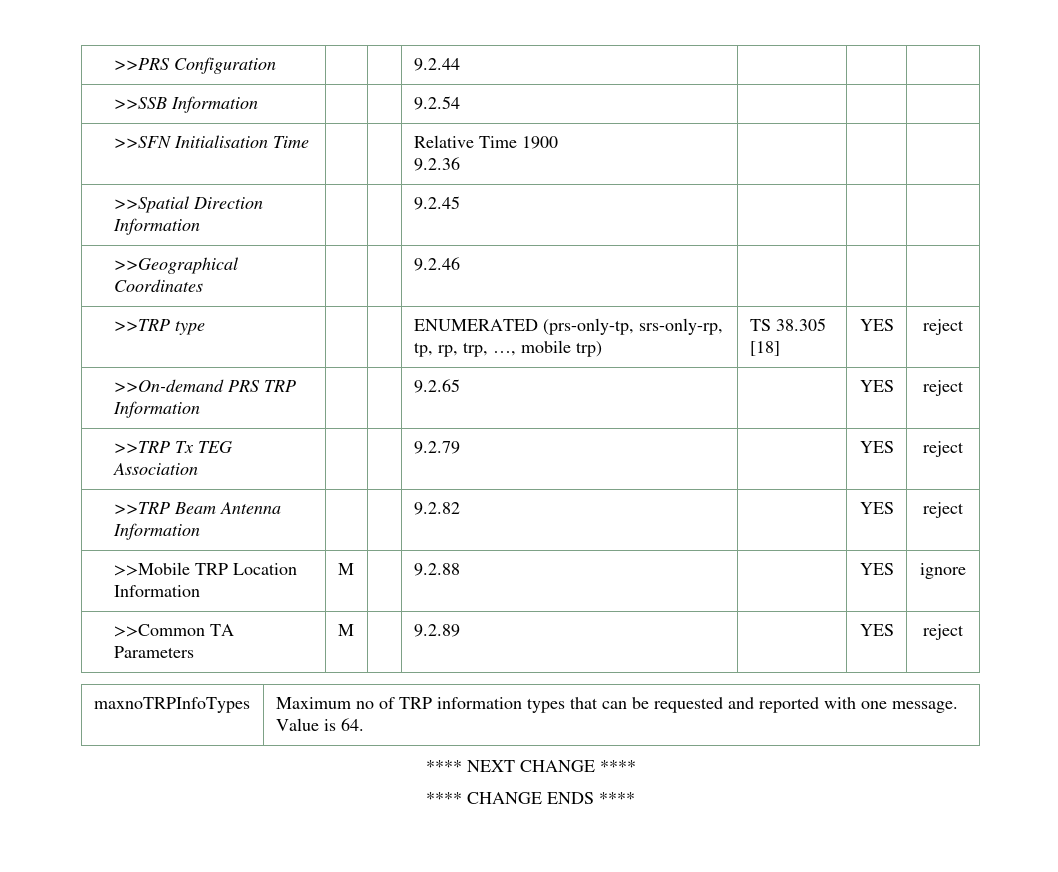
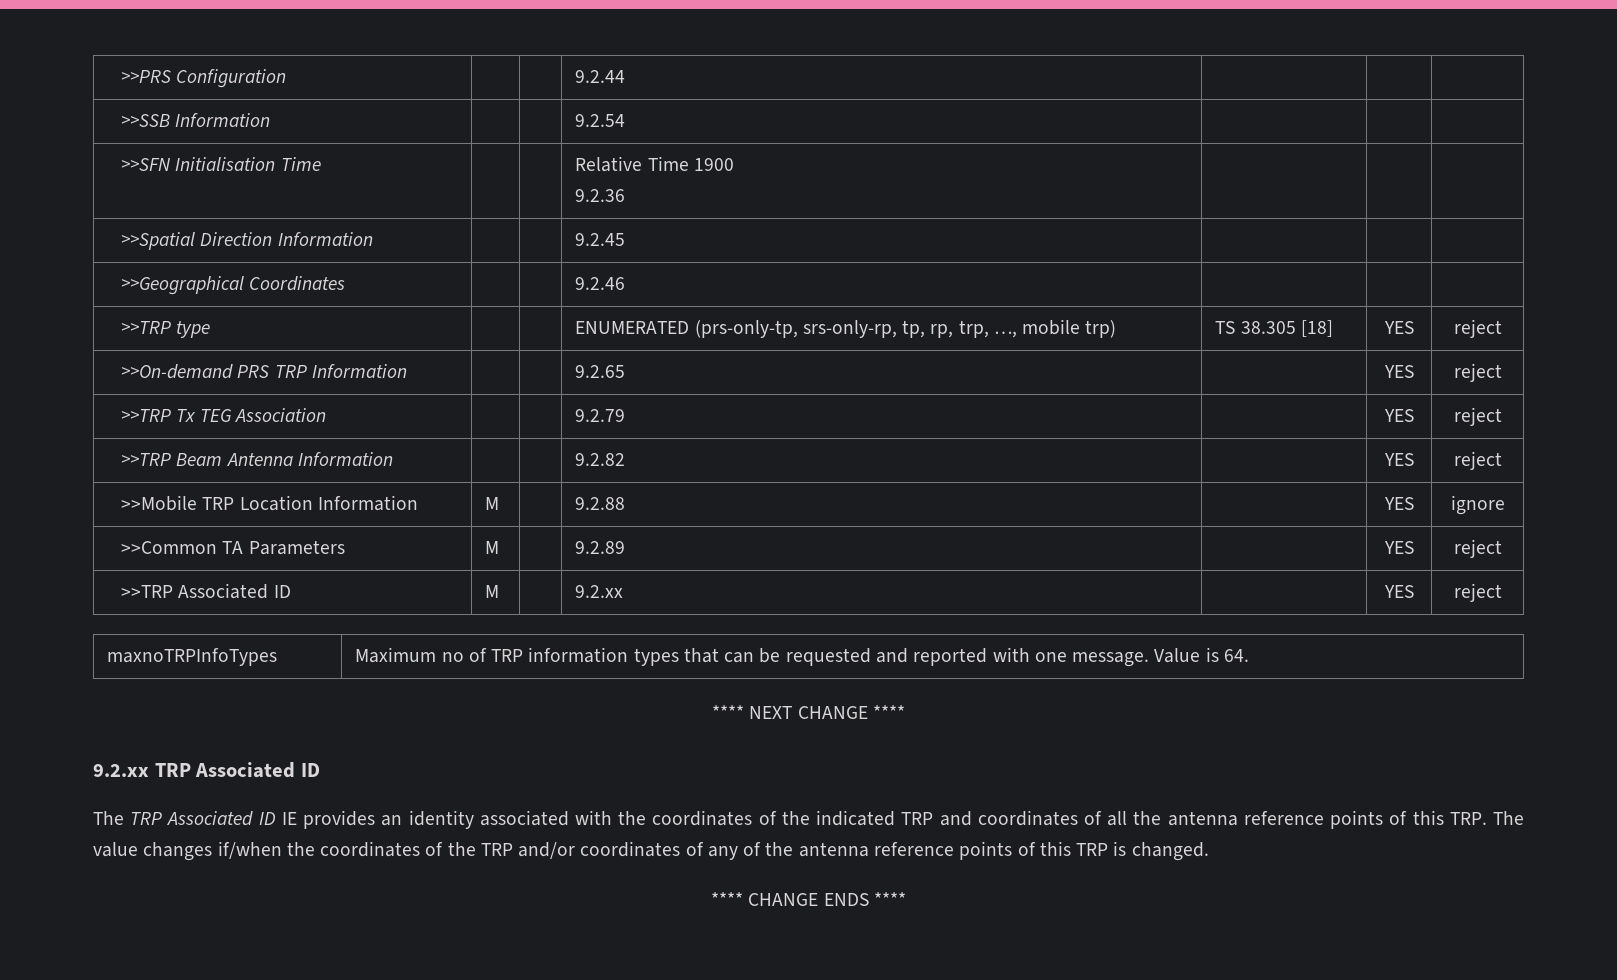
+ >>TRP Associated ID | M | | 9.2.xx | | YES | reject
+ 9.2.xx TRP Associated ID
+ The TRP Associated ID IE provides an identity associated with the coordinates of the indicated TRP and coordinates of all the antenna reference points of this TRP. The value changes if/when the coordinates of the TRP and/or coordinates of any of the antenna reference points of this TRP is changed.

